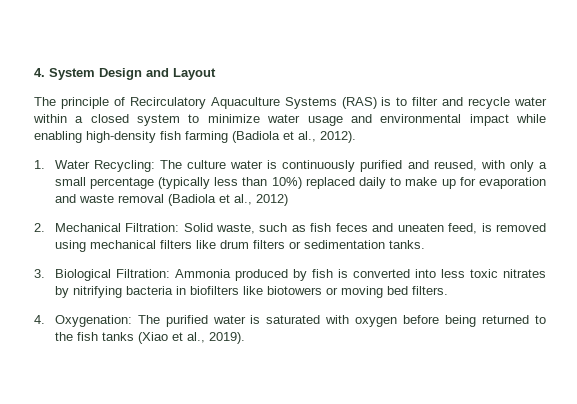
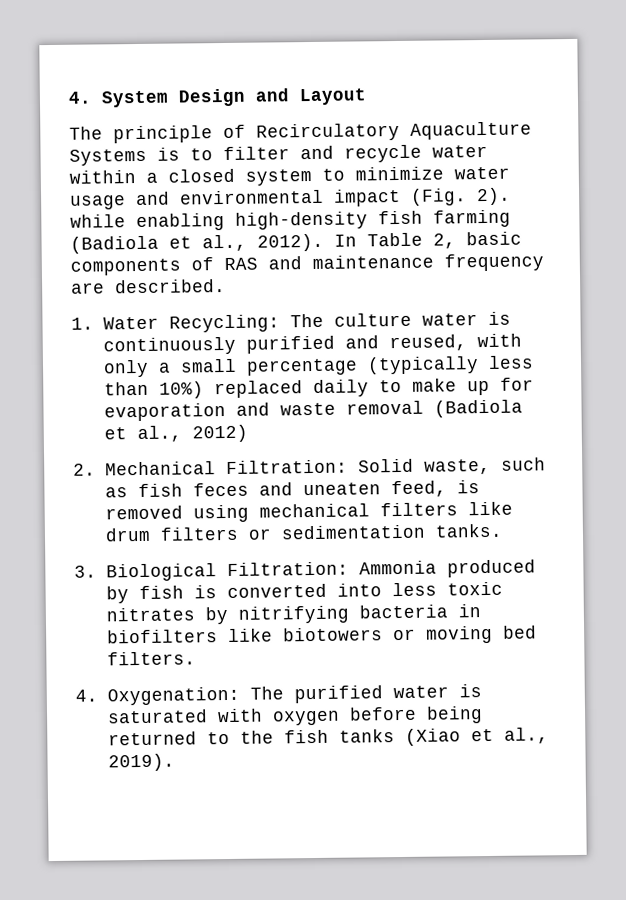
- The principle of Recirculatory Aquaculture Systems (RAS) is to filter and recycle water within a closed system to minimize water usage and environmental impact while enabling high-density fish farming (Badiola et al., 2012).
+ The principle of Recirculatory Aquaculture Systems is to filter and recycle water within a closed system to minimize water usage and environmental impact (Fig. 2). while enabling high-density fish farming (Badiola et al., 2012). In Table 2, basic components of RAS and maintenance frequency are described.

